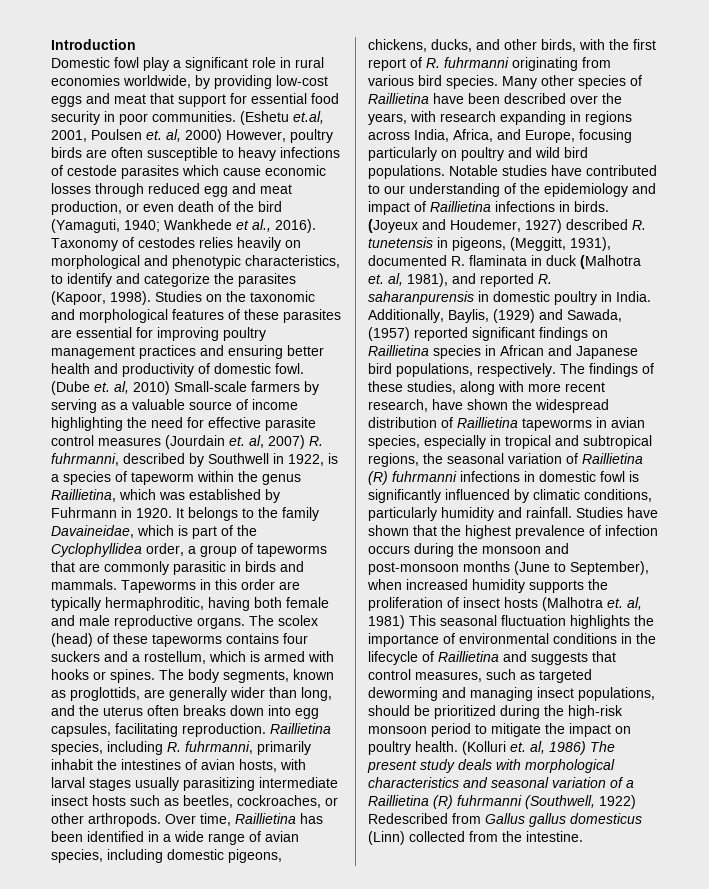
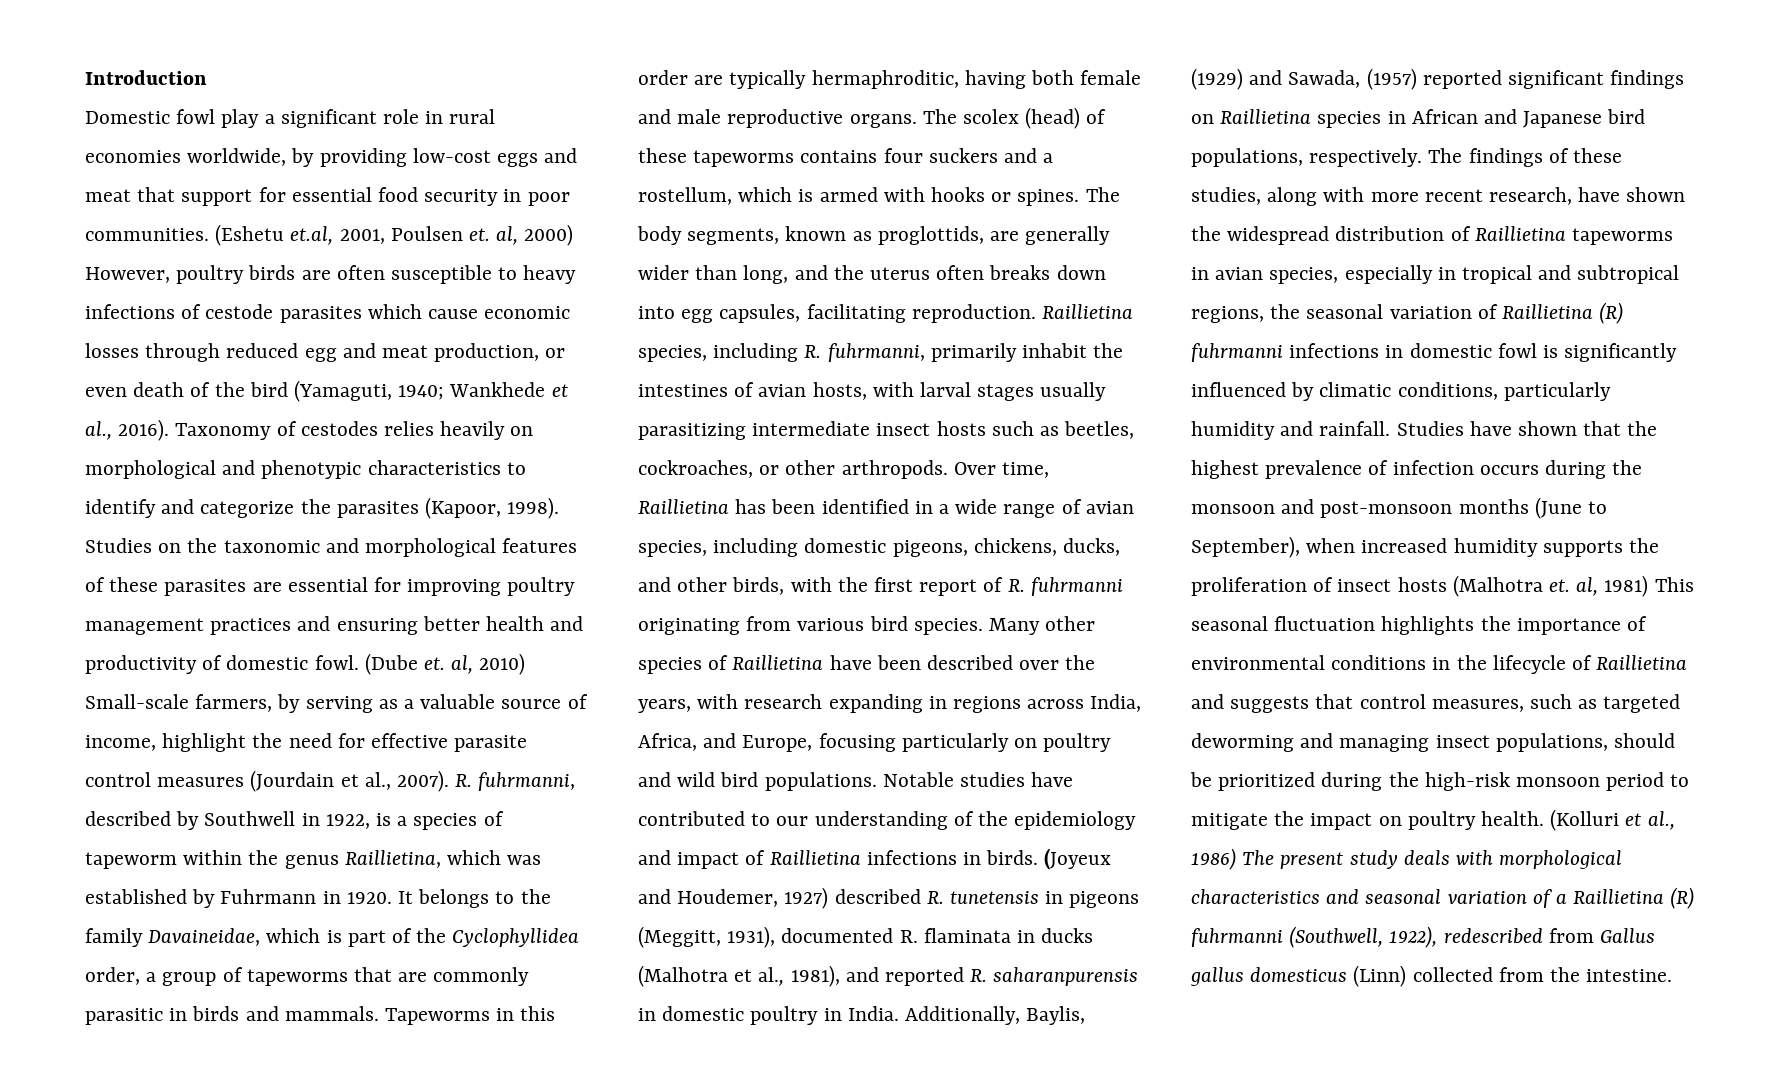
- Taxonomy of cestodes relies heavily on morphological and phenotypic characteristics, to identify and categorize the parasites (Kapoor, 1998).
+ Taxonomy of cestodes relies heavily on morphological and phenotypic characteristics to identify and categorize the parasites (Kapoor, 1998).
- (Dube et. al, 2010) Small-scale farmers by serving as a valuable source of income highlighting the need for effective parasite control measures (Jourdain et. al, 2007) R. fuhrmanni, described by Southwell in 1922, is a species of tapeworm within the genus Raillietina, which was established by Fuhrmann in 1920.
+ (Dube et. al, 2010) Small-scale farmers, by serving as a valuable source of income, highlight the need for effective parasite control measures (Jourdain et al., 2007). R. fuhrmanni, described by Southwell in 1922, is a species of tapeworm within the genus Raillietina, which was established by Fuhrmann in 1920.
- (Joyeux and Houdemer, 1927) described R. tunetensis in pigeons, (Meggitt, 1931), documented R. flaminata in duck (Malhotra et. al, 1981), and reported R. saharanpurensis in domestic poultry in India.
+ (Joyeux and Houdemer, 1927) described R. tunetensis in pigeons (Meggitt, 1931), documented R. flaminata in ducks (Malhotra et al., 1981), and reported R. saharanpurensis in domestic poultry in India.
- (Kolluri et. al, 1986) The present study deals with morphological characteristics and seasonal variation of a Raillietina (R) fuhrmanni (Southwell, 1922) Redescribed from Gallus gallus domesticus (Linn) collected from the intestine.
+ (Kolluri et al., 1986) The present study deals with morphological characteristics and seasonal variation of a Raillietina (R) fuhrmanni (Southwell, 1922), redescribed from Gallus gallus domesticus (Linn) collected from the intestine.

